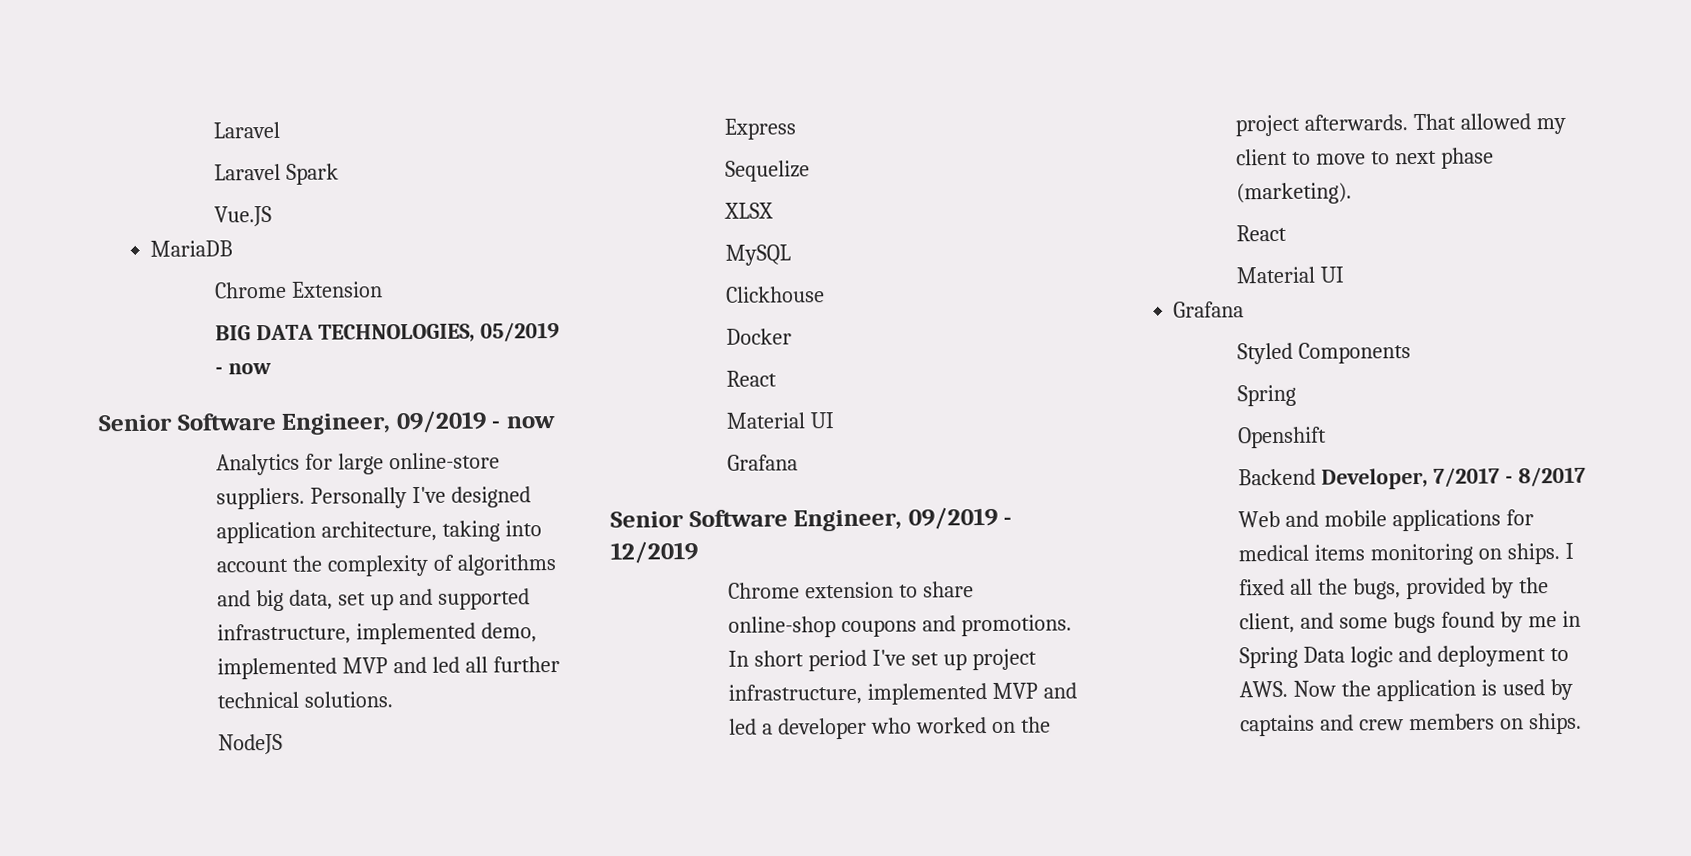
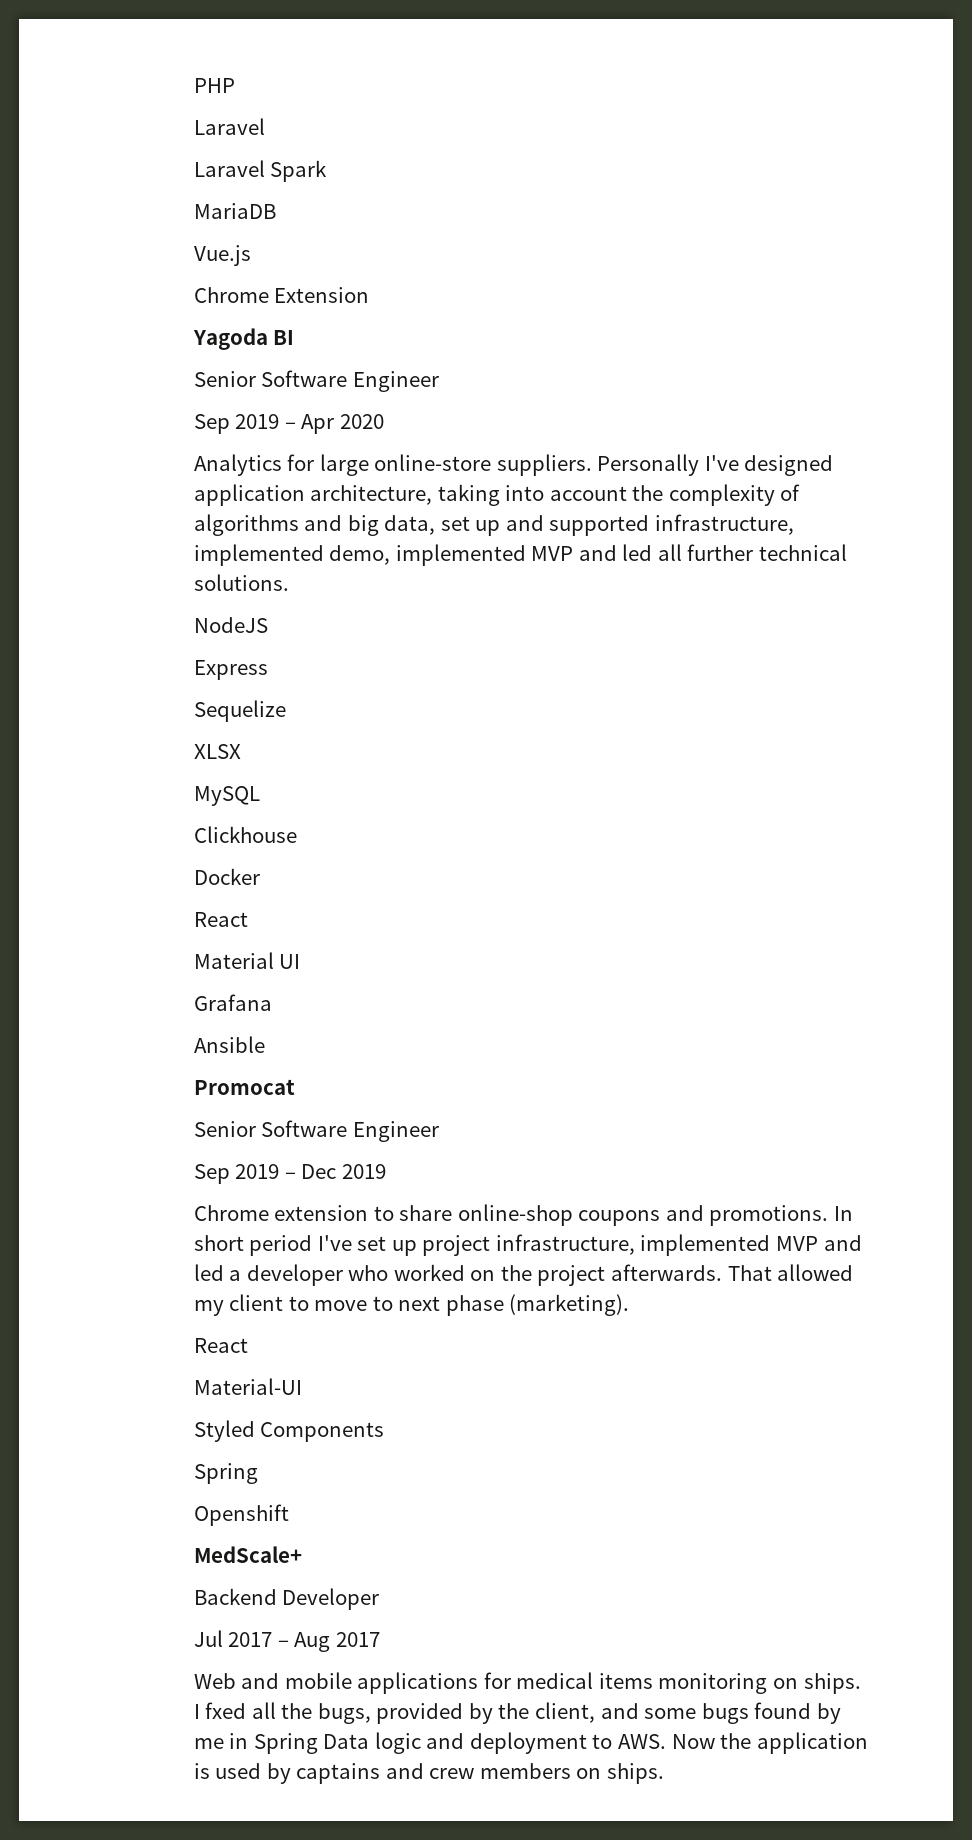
+ PHP
- Vue.JS
  MariaDB
+ Vue.js
- BIG DATA TECHNOLOGIES, 05/2019 - now
- Senior Software Engineer, 09/2019 - now
+ Yagoda BI
+ Senior Software Engineer
+ Sep 2019 – Apr 2020
- Senior Software Engineer, 09/2019 - 12/2019
+ Ansible
+ Promocat
+ Senior Software Engineer
+ Sep 2019 – Dec 2019
  That allowed my client to move to next phase (marketing).
  React
- Material UI
- Grafana
+ Material-UI
+ MedScale+
- Backend Developer, 7/2017 - 8/2017
+ Backend Developer
+ Jul 2017 – Aug 2017
- I fixed all the bugs, provided by the client, and some bugs found by me in Spring Data logic and deployment to AWS. Now the application is used by captains and crew members on ships.
+ I fxed all the bugs, provided by the client, and some bugs found by me in Spring Data logic and deployment to AWS. Now the application is used by captains and crew members on ships.

